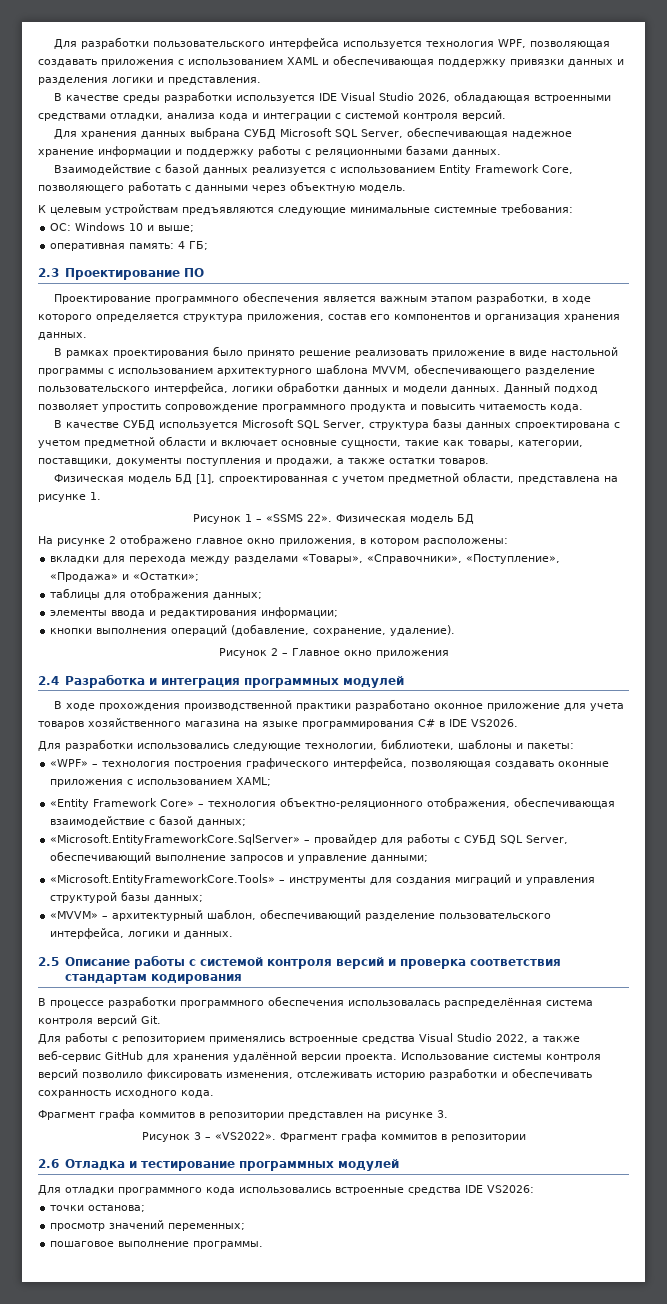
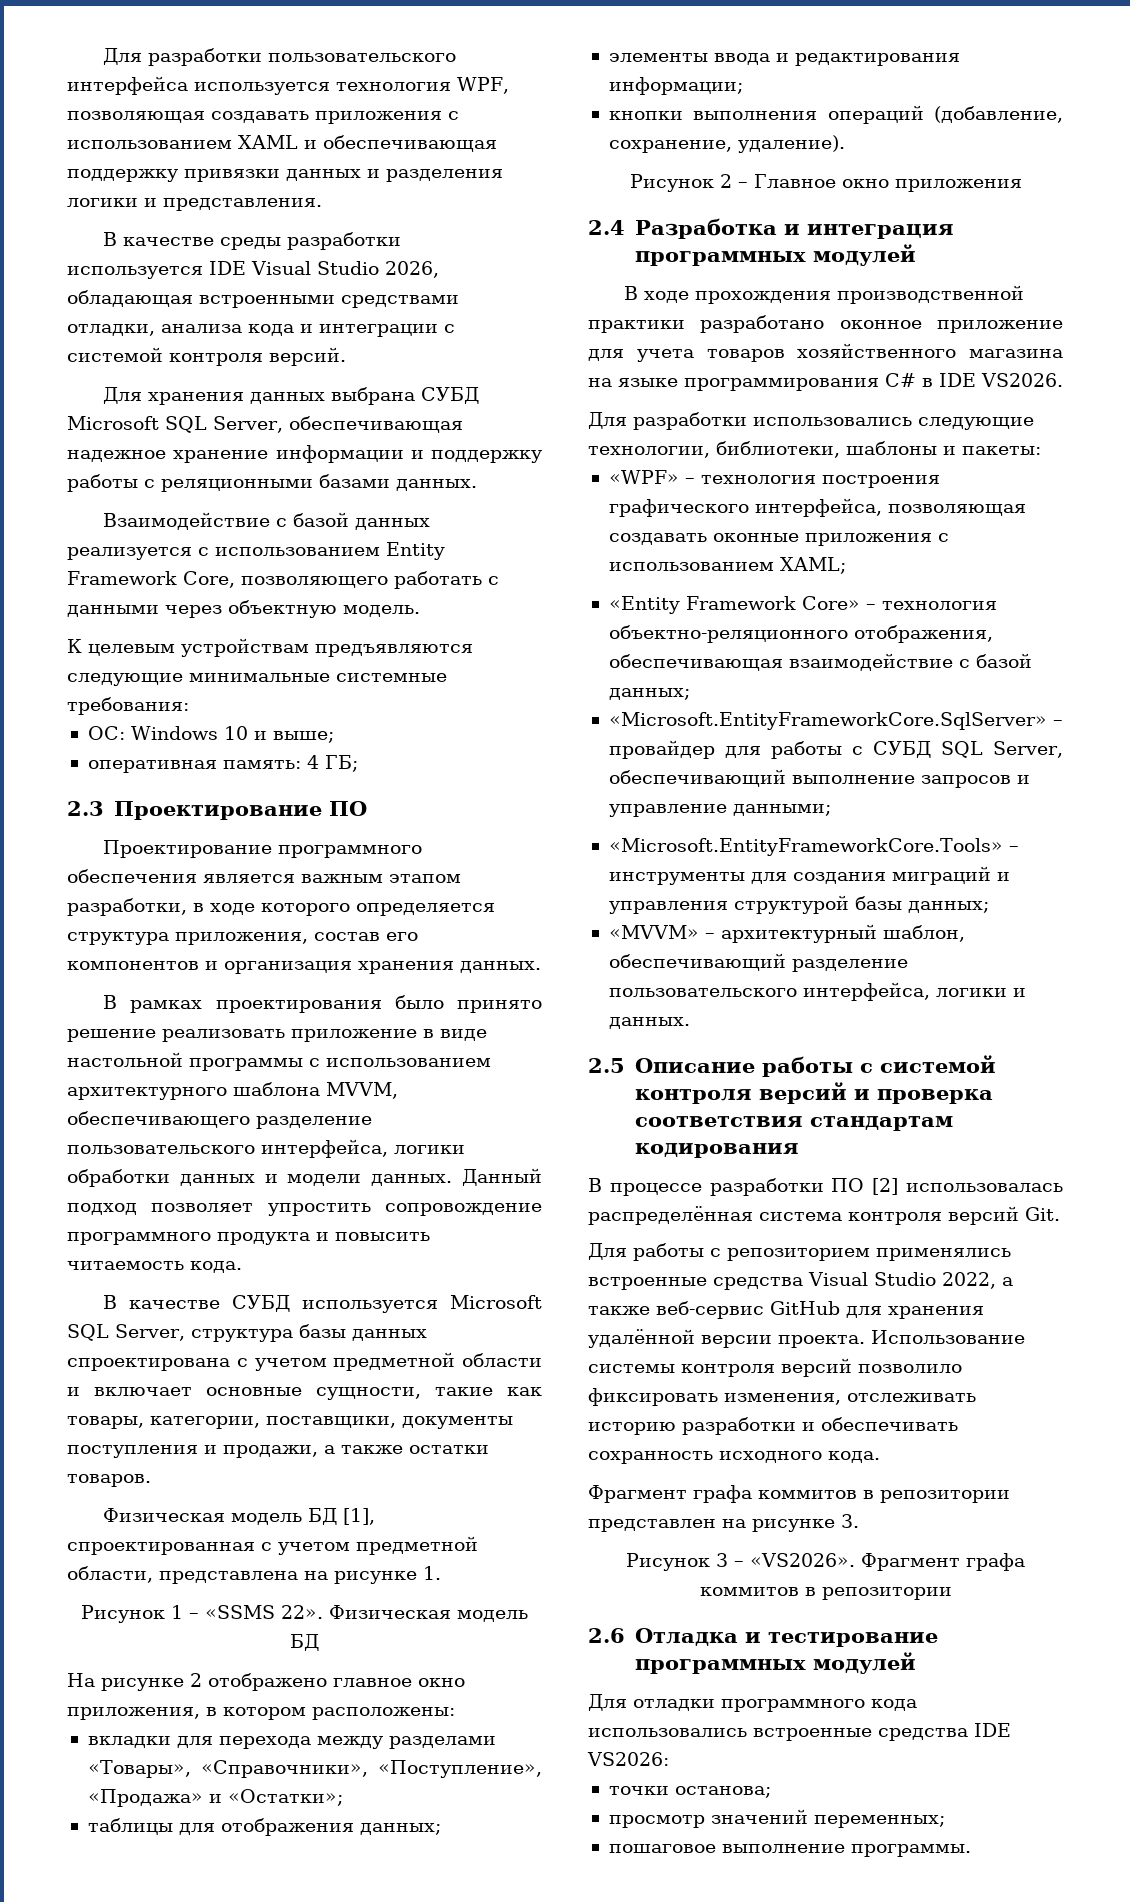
- В процессе разработки программного обеспечения использовалась распределённая система контроля версий Git.
+ В процессе разработки ПО [2] использовалась распределённая система контроля версий Git.
- Рисунок 3 – «VS2022».
+ Рисунок 3 – «VS2026».

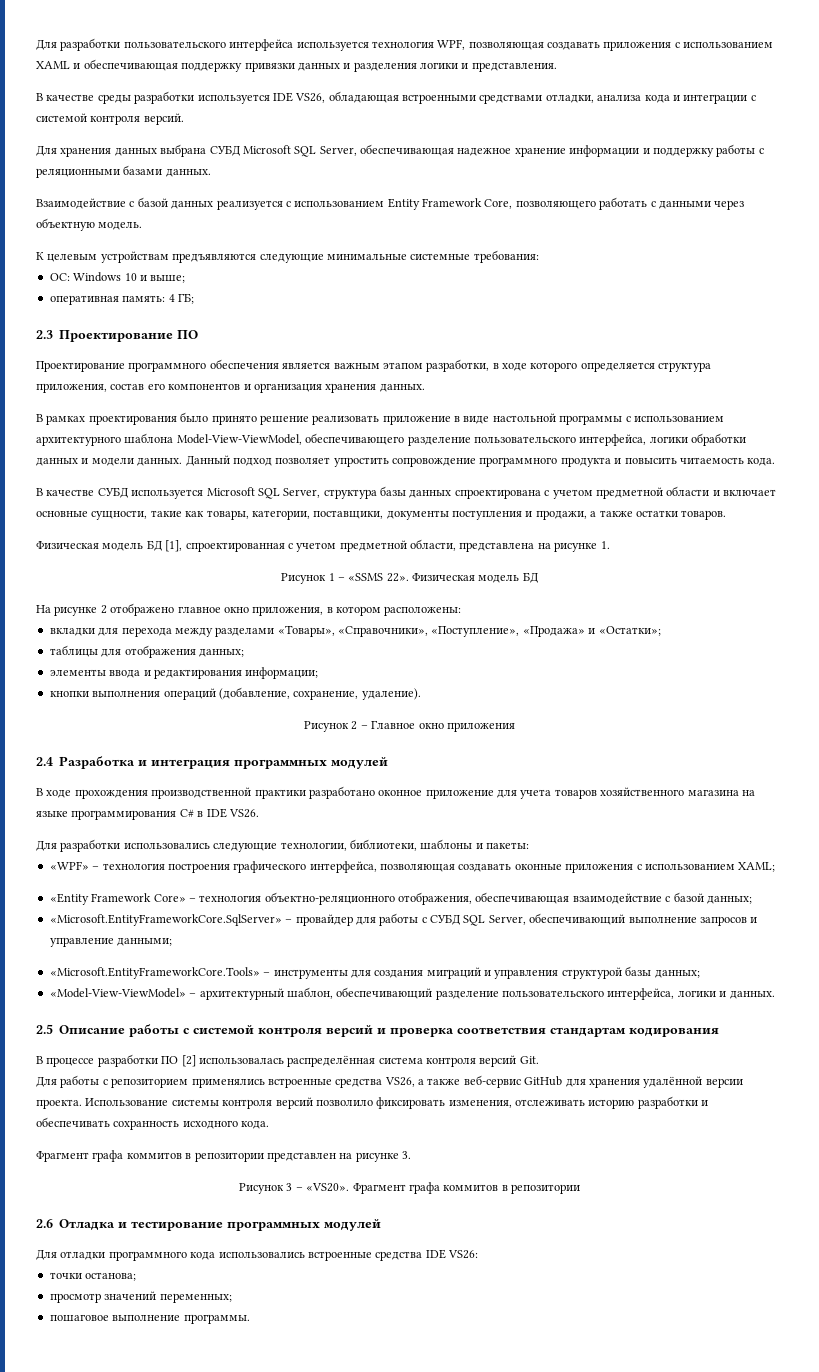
- В качестве среды разработки используется IDE Visual Studio 2026, обладающая встроенными средствами отладки, анализа кода и интеграции с системой контроля версий.
+ В качестве среды разработки используется IDE VS26, обладающая встроенными средствами отладки, анализа кода и интеграции с системой контроля версий.
- В рамках проектирования было принято решение реализовать приложение в виде настольной программы с использованием архитектурного шаблона MVVM, обеспечивающего разделение пользовательского интерфейса, логики обработки данных и модели данных.
+ В рамках проектирования было принято решение реализовать приложение в виде настольной программы с использованием архитектурного шаблона Model-View-ViewModel, обеспечивающего разделение пользовательского интерфейса, логики обработки данных и модели данных.
- В ходе прохождения производственной практики разработано оконное приложение для учета товаров хозяйственного магазина на языке программирования C# в IDE VS2026.
+ В ходе прохождения производственной практики разработано оконное приложение для учета товаров хозяйственного магазина на языке программирования C# в IDE VS26.
- «MVVM» – архитектурный шаблон, обеспечивающий разделение пользовательского интерфейса, логики и данных.
+ «Model-View-ViewModel» – архитектурный шаблон, обеспечивающий разделение пользовательского интерфейса, логики и данных.
- Для работы с репозиторием применялись встроенные средства Visual Studio 2022, а также веб-сервис GitHub для хранения удалённой версии проекта.
+ Для работы с репозиторием применялись встроенные средства VS26, а также веб-сервис GitHub для хранения удалённой версии проекта.
- Рисунок 3 – «VS2026».
+ Рисунок 3 – «VS20».
- Для отладки программного кода использовались встроенные средства IDE VS2026:
+ Для отладки программного кода использовались встроенные средства IDE VS26:

